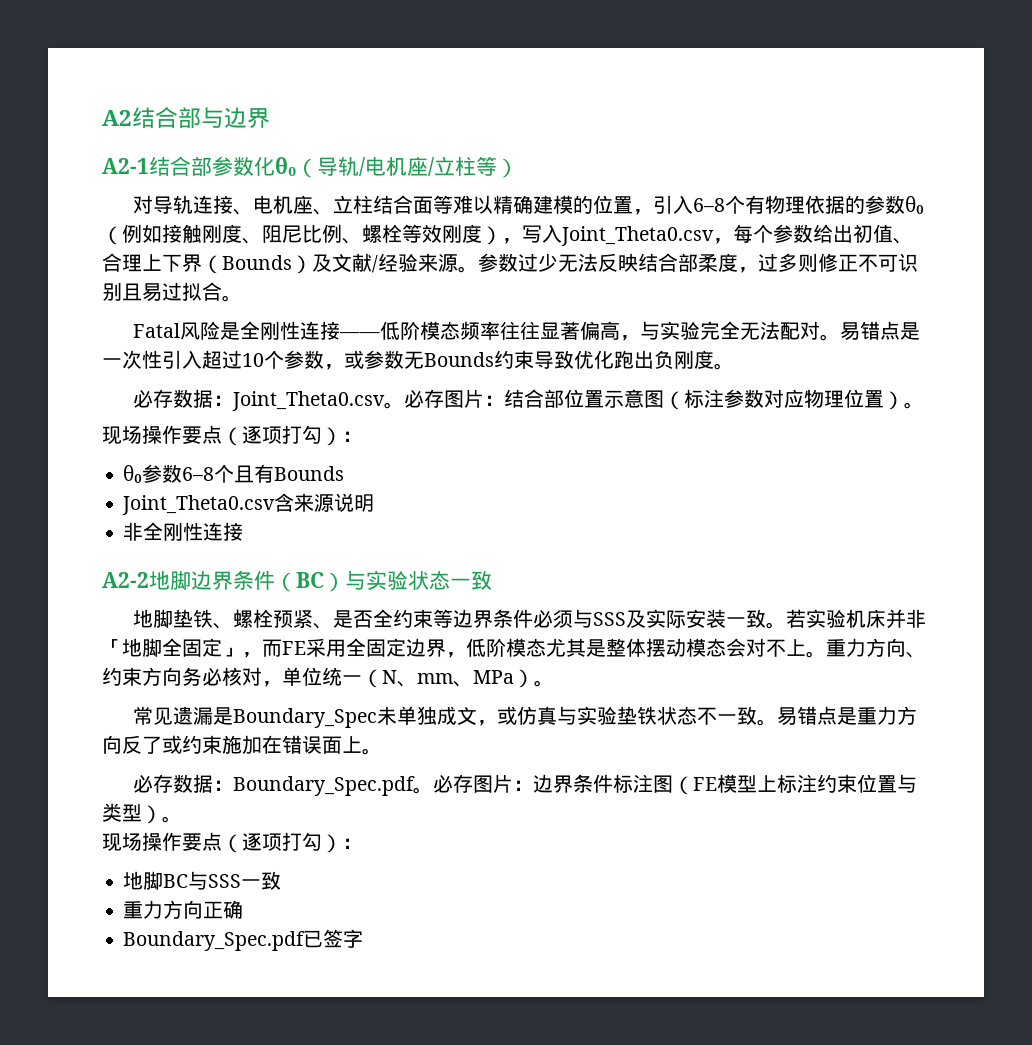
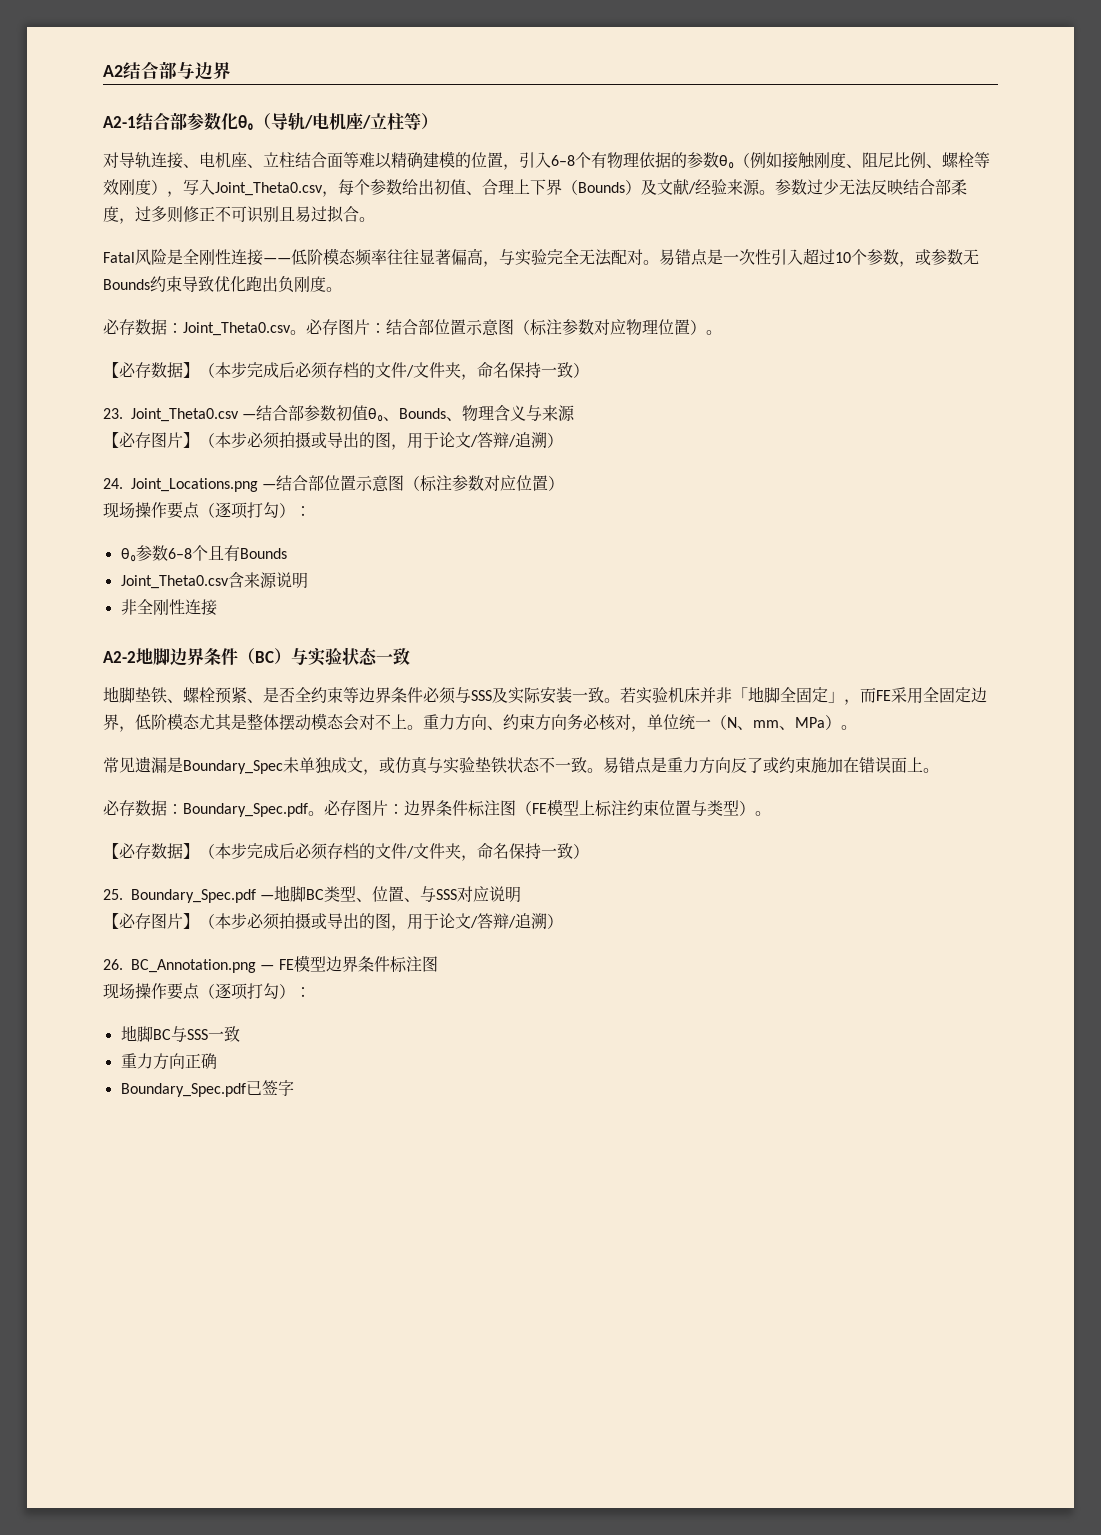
  必存图片：结合部位置示意图（标注参数对应物理位置）。
+ 【必存数据】（本步完成后必须存档的文件/文件夹，命名保持一致）
+ 23. Joint_Theta0.csv —结合部参数初值θ₀、Bounds、物理含义与来源
+ 【必存图片】（本步必须拍摄或导出的图，用于论文/答辩/追溯）
+ 24. Joint_Locations.png —结合部位置示意图（标注参数对应位置）
  必存图片：边界条件标注图（FE模型上标注约束位置与类型）。
+ 【必存数据】（本步完成后必须存档的文件/文件夹，命名保持一致）
+ 25. Boundary_Spec.pdf —地脚BC类型、位置、与SSS对应说明
+ 【必存图片】（本步必须拍摄或导出的图，用于论文/答辩/追溯）
+ 26. BC_Annotation.png — FE模型边界条件标注图

